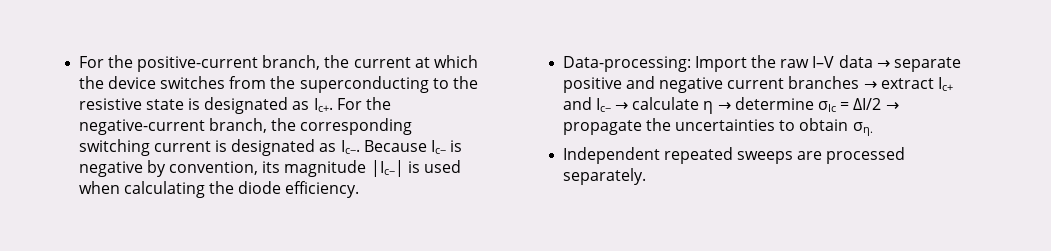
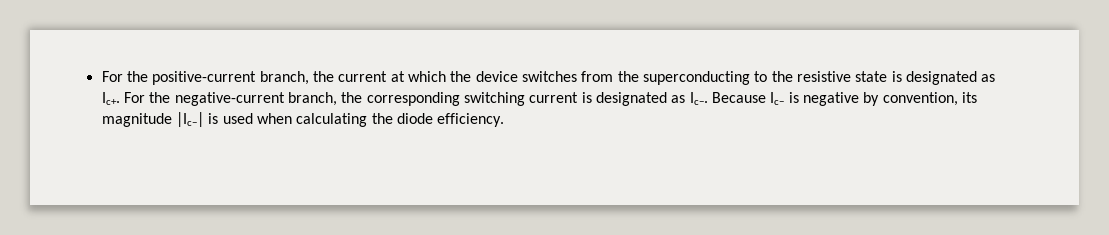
- Data-processing: Import the raw I–V data → separate positive and negative current branches → extract Ic+ and Ic− → calculate η → determine σIc = ΔI/2 → propagate the uncertainties to obtain ση.
- Independent repeated sweeps are processed separately.

